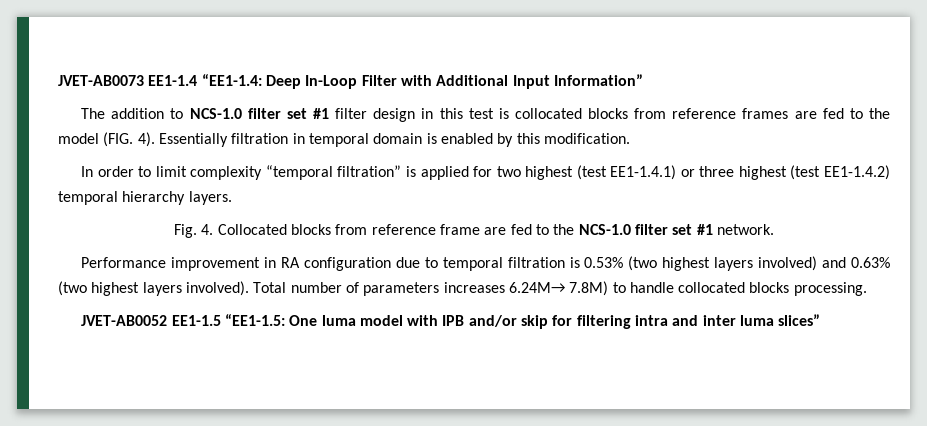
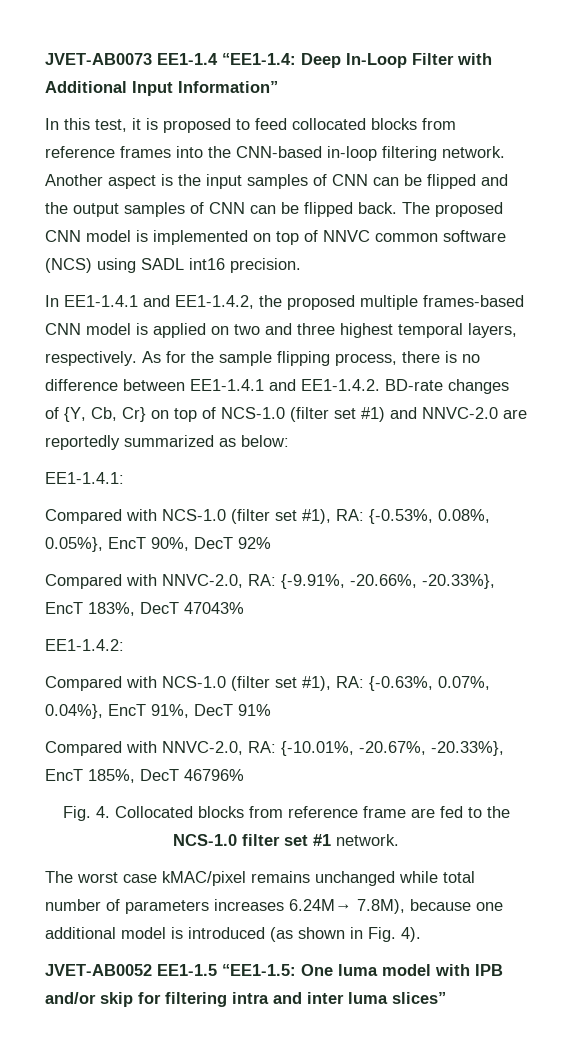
- The addition to NCS-1.0 filter set #1 filter design in this test is collocated blocks from reference frames are fed to the model (FIG. 4). Essentially filtration in temporal domain is enabled by this modification.
- In order to limit complexity “temporal filtration” is applied for two highest (test EE1-1.4.1) or three highest (test EE1-1.4.2) temporal hierarchy layers.
+ In this test, it is proposed to feed collocated blocks from reference frames into the CNN-based in-loop filtering network. Another aspect is the input samples of CNN can be flipped and the output samples of CNN can be flipped back. The proposed CNN model is implemented on top of NNVC common software (NCS) using SADL int16 precision.
+ In EE1-1.4.1 and EE1-1.4.2, the proposed multiple frames-based CNN model is applied on two and three highest temporal layers, respectively. As for the sample flipping process, there is no difference between EE1-1.4.1 and EE1-1.4.2. BD-rate changes of {Y, Cb, Cr} on top of NCS-1.0 (filter set #1) and NNVC-2.0 are reportedly summarized as below:
+ EE1-1.4.1:
+ Compared with NCS-1.0 (filter set #1), RA: {-0.53%, 0.08%, 0.05%}, EncT 90%, DecT 92%
+ Compared with NNVC-2.0, RA: {-9.91%, -20.66%, -20.33%}, EncT 183%, DecT 47043%
+ EE1-1.4.2:
+ Compared with NCS-1.0 (filter set #1), RA: {-0.63%, 0.07%, 0.04%}, EncT 91%, DecT 91%
+ Compared with NNVC-2.0, RA: {-10.01%, -20.67%, -20.33%}, EncT 185%, DecT 46796%
- Performance improvement in RA configuration due to temporal filtration is 0.53% (two highest layers involved) and 0.63% (two highest layers involved). Total number of parameters increases 6.24M→ 7.8M) to handle collocated blocks processing.
+ The worst case kMAC/pixel remains unchanged while total number of parameters increases 6.24M→ 7.8M), because one additional model is introduced (as shown in Fig. 4).

